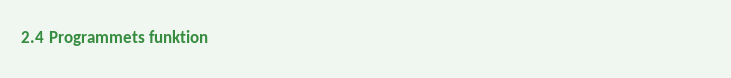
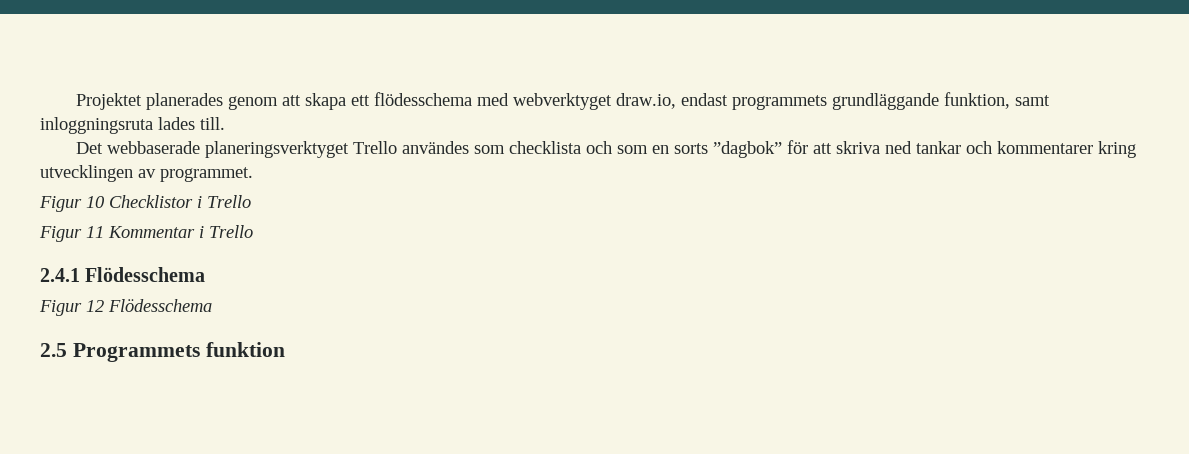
- 2.4 Programmets funktion
+ Projektet planerades genom att skapa ett flödesschema med webverktyget draw.io, endast programmets grundläggande funktion, samt inloggningsruta lades till.
+ Det webbaserade planeringsverktyget Trello användes som checklista och som en sorts ”dagbok” för att skriva ned tankar och kommentarer kring utvecklingen av programmet.
+ Figur 10 Checklistor i Trello
+ Figur 11 Kommentar i Trello
+ 2.4.1 Flödesschema
+ Figur 12 Flödesschema
+ 2.5 Programmets funktion

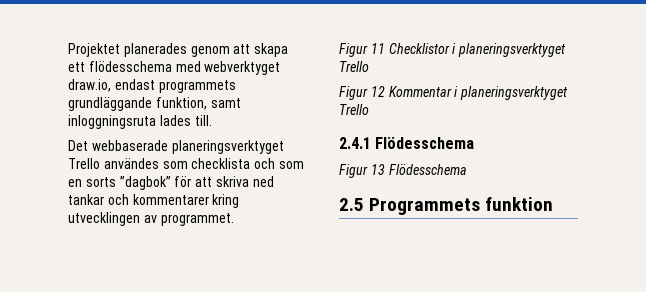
- Figur 10 Checklistor i Trello
+ Figur 11 Checklistor i planeringsverktyget Trello
- Figur 11 Kommentar i Trello
+ Figur 12 Kommentar i planeringsverktyget Trello
- Figur 12 Flödesschema
+ Figur 13 Flödesschema

